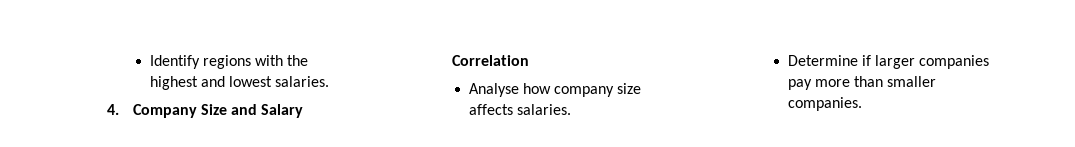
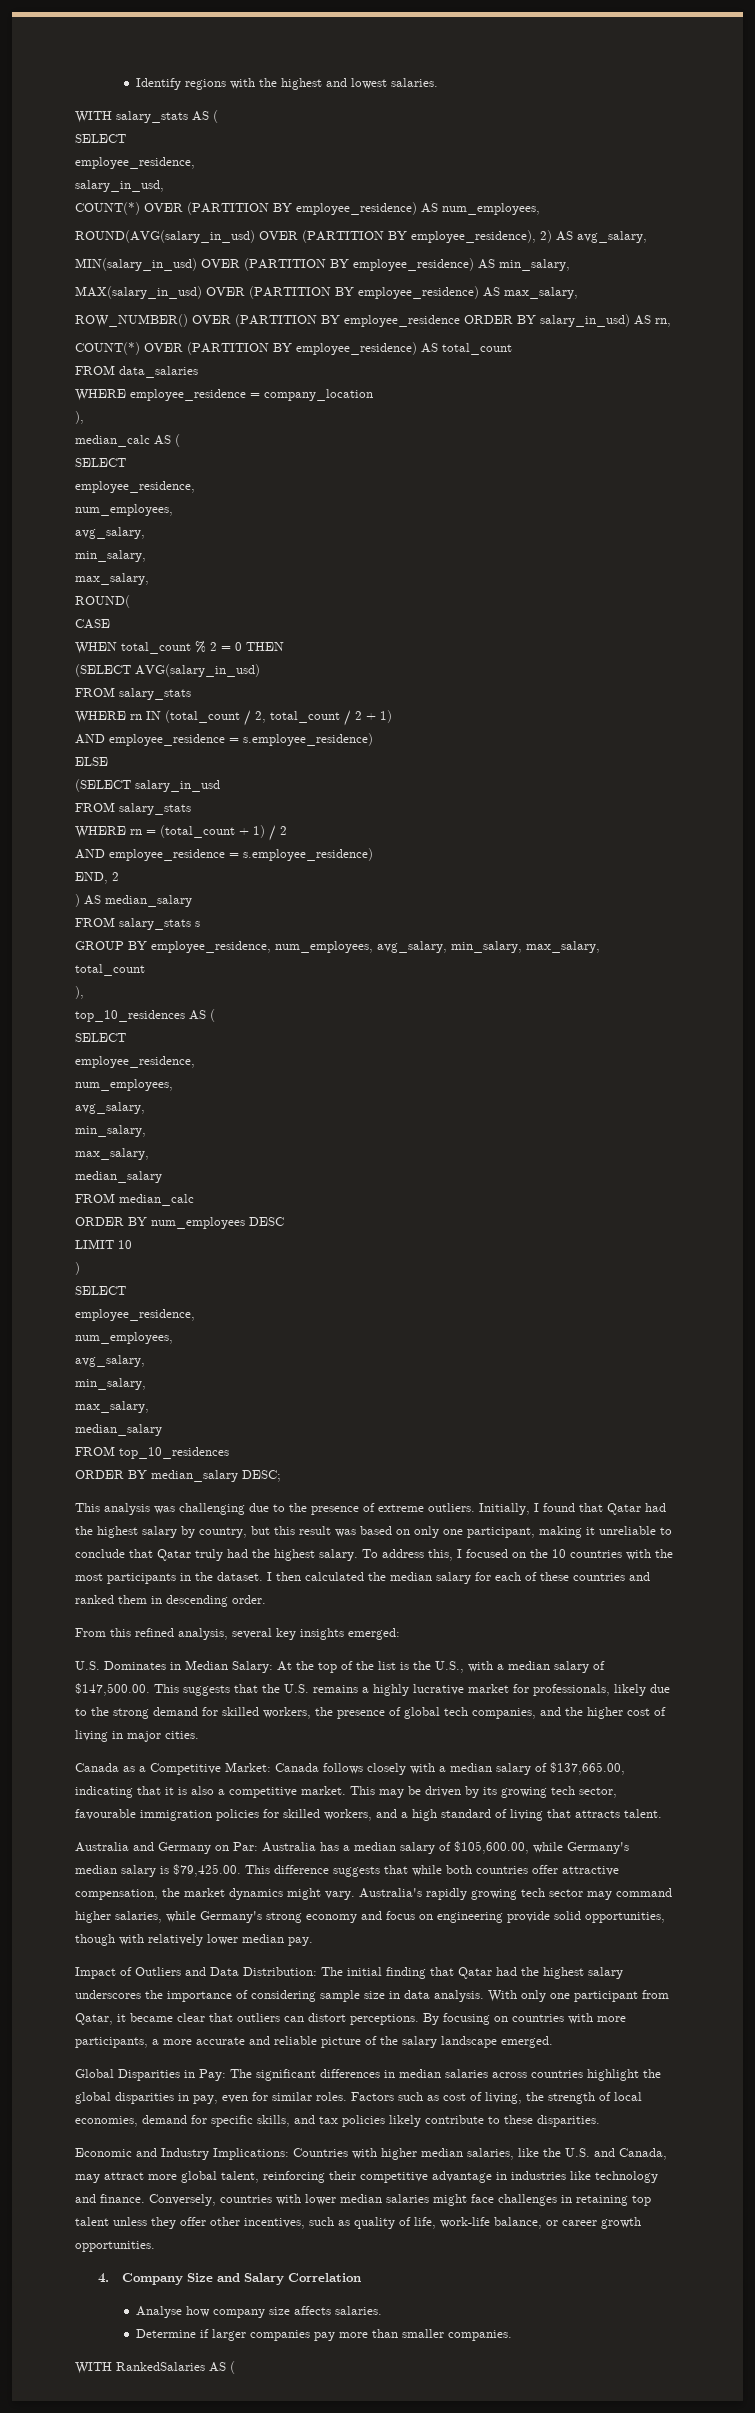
+ WITH salary_stats AS (
+ SELECT
+ employee_residence,
+ salary_in_usd,
+ COUNT(*) OVER (PARTITION BY employee_residence) AS num_employees,
+ ROUND(AVG(salary_in_usd) OVER (PARTITION BY employee_residence), 2) AS avg_salary,
+ MIN(salary_in_usd) OVER (PARTITION BY employee_residence) AS min_salary,
+ MAX(salary_in_usd) OVER (PARTITION BY employee_residence) AS max_salary,
+ ROW_NUMBER() OVER (PARTITION BY employee_residence ORDER BY salary_in_usd) AS rn,
+ COUNT(*) OVER (PARTITION BY employee_residence) AS total_count
+ FROM data_salaries
+ WHERE employee_residence = company_location
+ ),
+ median_calc AS (
+ SELECT
+ employee_residence,
+ num_employees,
+ avg_salary,
+ min_salary,
+ max_salary,
+ ROUND(
+ CASE
+ WHEN total_count % 2 = 0 THEN
+ (SELECT AVG(salary_in_usd)
+ FROM salary_stats
+ WHERE rn IN (total_count / 2, total_count / 2 + 1)
+ AND employee_residence = s.employee_residence)
+ ELSE
+ (SELECT salary_in_usd
+ FROM salary_stats
+ WHERE rn = (total_count + 1) / 2
+ AND employee_residence = s.employee_residence)
+ END, 2
+ ) AS median_salary
+ FROM salary_stats s
+ GROUP BY employee_residence, num_employees, avg_salary, min_salary, max_salary, total_count
+ ),
+ top_10_residences AS (
+ SELECT
+ employee_residence,
+ num_employees,
+ avg_salary,
+ min_salary,
+ max_salary,
+ median_salary
+ FROM median_calc
+ ORDER BY num_employees DESC
+ LIMIT 10
+ )
+ SELECT
+ employee_residence,
+ num_employees,
+ avg_salary,
+ min_salary,
+ max_salary,
+ median_salary
+ FROM top_10_residences
+ ORDER BY median_salary DESC;
+ This analysis was challenging due to the presence of extreme outliers. Initially, I found that Qatar had the highest salary by country, but this result was based on only one participant, making it unreliable to conclude that Qatar truly had the highest salary. To address this, I focused on the 10 countries with the most participants in the dataset. I then calculated the median salary for each of these countries and ranked them in descending order.
+ From this refined analysis, several key insights emerged:
+ U.S. Dominates in Median Salary: At the top of the list is the U.S., with a median salary of $147,500.00. This suggests that the U.S. remains a highly lucrative market for professionals, likely due to the strong demand for skilled workers, the presence of global tech companies, and the higher cost of living in major cities.
+ Canada as a Competitive Market: Canada follows closely with a median salary of $137,665.00, indicating that it is also a competitive market. This may be driven by its growing tech sector, favourable immigration policies for skilled workers, and a high standard of living that attracts talent.
+ Australia and Germany on Par: Australia has a median salary of $105,600.00, while Germany's median salary is $79,425.00. This difference suggests that while both countries offer attractive compensation, the market dynamics might vary. Australia's rapidly growing tech sector may command higher salaries, while Germany's strong economy and focus on engineering provide solid opportunities, though with relatively lower median pay.
+ Impact of Outliers and Data Distribution: The initial finding that Qatar had the highest salary underscores the importance of considering sample size in data analysis. With only one participant from Qatar, it became clear that outliers can distort perceptions. By focusing on countries with more participants, a more accurate and reliable picture of the salary landscape emerged.
+ Global Disparities in Pay: The significant differences in median salaries across countries highlight the global disparities in pay, even for similar roles. Factors such as cost of living, the strength of local economies, demand for specific skills, and tax policies likely contribute to these disparities.
+ Economic and Industry Implications: Countries with higher median salaries, like the U.S. and Canada, may attract more global talent, reinforcing their competitive advantage in industries like technology and finance. Conversely, countries with lower median salaries might face challenges in retaining top talent unless they offer other incentives, such as quality of life, work-life balance, or career growth opportunities.
+ WITH RankedSalaries AS (

